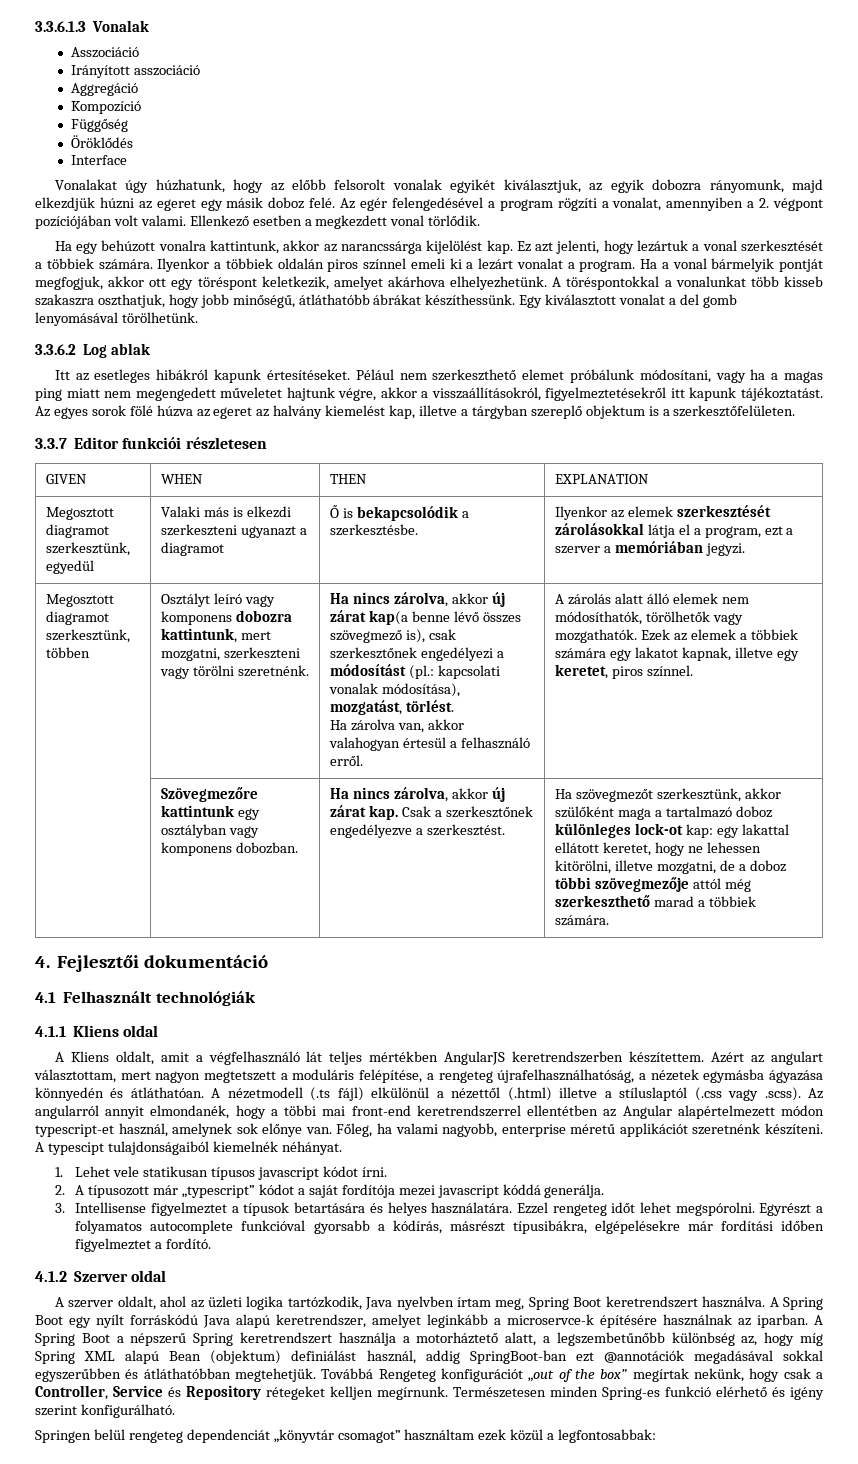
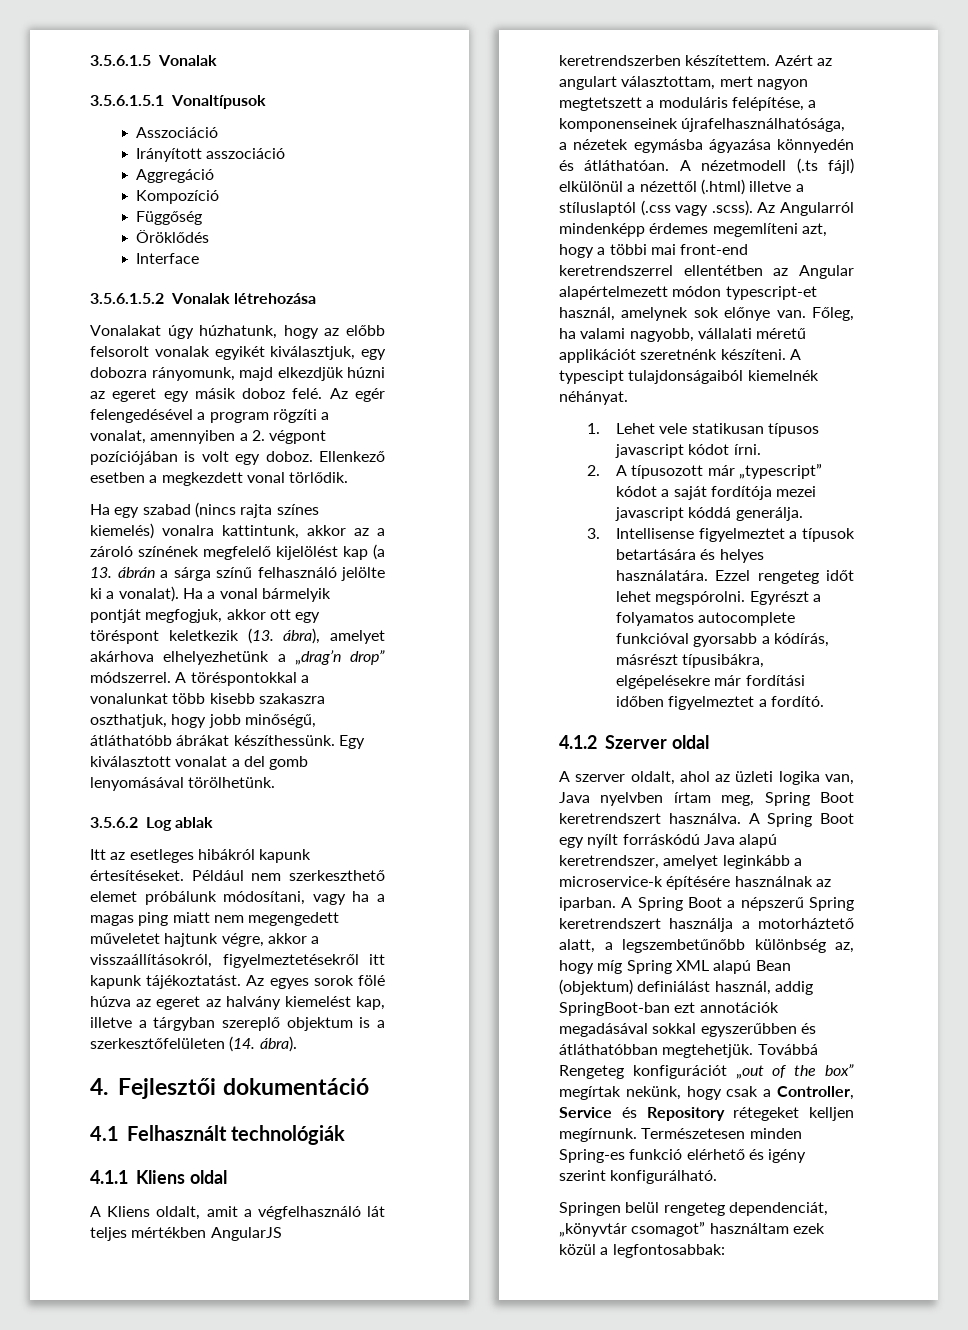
- 3.3.6.1.3 Vonalak
+ 3.5.6.1.5 Vonalak
+ 3.5.6.1.5.1 Vonaltípusok
+ 3.5.6.1.5.2 Vonalak létrehozása
- Vonalakat úgy húzhatunk, hogy az előbb felsorolt vonalak egyikét kiválasztjuk, az egyik dobozra rányomunk, majd elkezdjük húzni az egeret egy másik doboz felé.
+ Vonalakat úgy húzhatunk, hogy az előbb felsorolt vonalak egyikét kiválasztjuk, egy dobozra rányomunk, majd elkezdjük húzni az egeret egy másik doboz felé.
- Az egér felengedésével a program rögzíti a vonalat, amennyiben a 2. végpont pozíciójában volt valami.
+ Az egér felengedésével a program rögzíti a vonalat, amennyiben a 2. végpont pozíciójában is volt egy doboz.
- Ha egy behúzott vonalra kattintunk, akkor az narancssárga kijelölést kap. Ez azt jelenti, hogy lezártuk a vonal szerkesztését a többiek számára. Ilyenkor a többiek oldalán piros színnel emeli ki a lezárt vonalat a program.
+ Ha egy szabad (nincs rajta színes kiemelés) vonalra kattintunk, akkor az a zároló színének megfelelő kijelölést kap (a 13. ábrán a sárga színű felhasználó jelölte ki a vonalat).
- Ha a vonal bármelyik pontját megfogjuk, akkor ott egy töréspont keletkezik, amelyet akárhova elhelyezhetünk.
+ Ha a vonal bármelyik pontját megfogjuk, akkor ott egy töréspont keletkezik (13. ábra), amelyet akárhova elhelyezhetünk a „drag’n drop” módszerrel.
- A töréspontokkal a vonalunkat több kisseb szakaszra oszthatjuk, hogy jobb minőségű, átláthatóbb ábrákat készíthessünk.
+ A töréspontokkal a vonalunkat több kisebb szakaszra oszthatjuk, hogy jobb minőségű, átláthatóbb ábrákat készíthessünk.
- 3.3.6.2 Log ablak
+ 3.5.6.2 Log ablak
- Pélául nem szerkeszthető elemet próbálunk módosítani, vagy ha a magas ping miatt nem megengedett műveletet hajtunk végre, akkor a visszaállításokról, figyelmeztetésekről itt kapunk tájékoztatást.
+ Például nem szerkeszthető elemet próbálunk módosítani, vagy ha a magas ping miatt nem megengedett műveletet hajtunk végre, akkor a visszaállításokról, figyelmeztetésekről itt kapunk tájékoztatást.
- Az egyes sorok fölé húzva az egeret az halvány kiemelést kap, illetve a tárgyban szereplő objektum is a szerkesztőfelületen.
- 3.3.7 Editor funkciói részletesen
- GIVEN | WHEN | THEN | EXPLANATION
- Megosztott diagramot szerkesztünk, egyedül | Valaki más is elkezdi szerkeszteni ugyanazt a diagramot | Ő is bekapcsolódik a szerkesztésbe. | Ilyenkor az elemek szerkesztését zárolásokkal látja el a program, ezt a szerver a memóriában jegyzi.
- Megosztott diagramot szerkesztünk, többen | Osztályt leíró vagy komponens dobozra kattintunk, mert mozgatni, szerkeszteni vagy törölni szeretnénk. | Ha nincs zárolva, akkor új zárat kap(a benne lévő összes szövegmező is), csak szerkesztőnek engedélyezi a módosítást (pl.: kapcsolati vonalak módosítása), mozgatást, törlést.
- Ha zárolva van, akkor valahogyan értesül a felhasználó erről. | A zárolás alatt álló elemek nem módosíthatók, törölhetők vagy mozgathatók. Ezek az elemek a többiek számára egy lakatot kapnak, illetve egy keretet, piros színnel.
- | Szövegmezőre kattintunk egy osztályban vagy komponens dobozban. | Ha nincs zárolva, akkor új zárat kap. Csak a szerkesztőnek engedélyezve a szerkesztést. | Ha szövegmezőt szerkesztünk, akkor szülőként maga a tartalmazó doboz különleges lock-ot kap: egy lakattal ellátott keretet, hogy ne lehessen kitörölni, illetve mozgatni, de a doboz többi szövegmezője attól még szerkeszthető marad a többiek számára.
+ Az egyes sorok fölé húzva az egeret az halvány kiemelést kap, illetve a tárgyban szereplő objektum is a szerkesztőfelületen (14. ábra).
- Azért az angulart választottam, mert nagyon megtetszett a moduláris felépítése, a rengeteg újrafelhasználhatóság, a nézetek egymásba ágyazása könnyedén és átláthatóan.
+ Azért az angulart választottam, mert nagyon megtetszett a moduláris felépítése, a komponenseinek újrafelhasználhatósága, a nézetek egymásba ágyazása könnyedén és átláthatóan.
- A nézetmodell (.ts fájl) elkülönül a nézettől (.html) illetve a stíluslaptól (.css vagy .scss). Az angularról annyit elmondanék, hogy a többi mai front-end keretrendszerrel ellentétben az Angular alapértelmezett módon typescript-et használ, amelynek sok előnye van.
+ A nézetmodell (.ts fájl) elkülönül a nézettől (.html) illetve a stíluslaptól (.css vagy .scss). Az Angularról mindenképp érdemes megemlíteni azt, hogy a többi mai front-end keretrendszerrel ellentétben az Angular alapértelmezett módon typescript-et használ, amelynek sok előnye van.
- Főleg, ha valami nagyobb, enterprise méretű applikációt szeretnénk készíteni.
+ Főleg, ha valami nagyobb, vállalati méretű applikációt szeretnénk készíteni.
- A szerver oldalt, ahol az üzleti logika tartózkodik, Java nyelvben írtam meg, Spring Boot keretrendszert használva.
+ A szerver oldalt, ahol az üzleti logika van, Java nyelvben írtam meg, Spring Boot keretrendszert használva.
- A Spring Boot egy nyílt forráskódú Java alapú keretrendszer, amelyet leginkább a microservce-k építésére használnak az iparban.
+ A Spring Boot egy nyílt forráskódú Java alapú keretrendszer, amelyet leginkább a microservice-k építésére használnak az iparban.
- A Spring Boot a népszerű Spring keretrendszert használja a motorháztető alatt, a legszembetűnőbb különbség az, hogy míg Spring XML alapú Bean (objektum) definiálást használ, addig SpringBoot-ban ezt @annotációk megadásával sokkal egyszerűbben és átláthatóbban megtehetjük.
+ A Spring Boot a népszerű Spring keretrendszert használja a motorháztető alatt, a legszembetűnőbb különbség az, hogy míg Spring XML alapú Bean (objektum) definiálást használ, addig SpringBoot-ban ezt annotációk megadásával sokkal egyszerűbben és átláthatóbban megtehetjük.
- Springen belül rengeteg dependenciát „könyvtár csomagot” használtam ezek közül a legfontosabbak:
+ Springen belül rengeteg dependenciát, „könyvtár csomagot” használtam ezek közül a legfontosabbak:

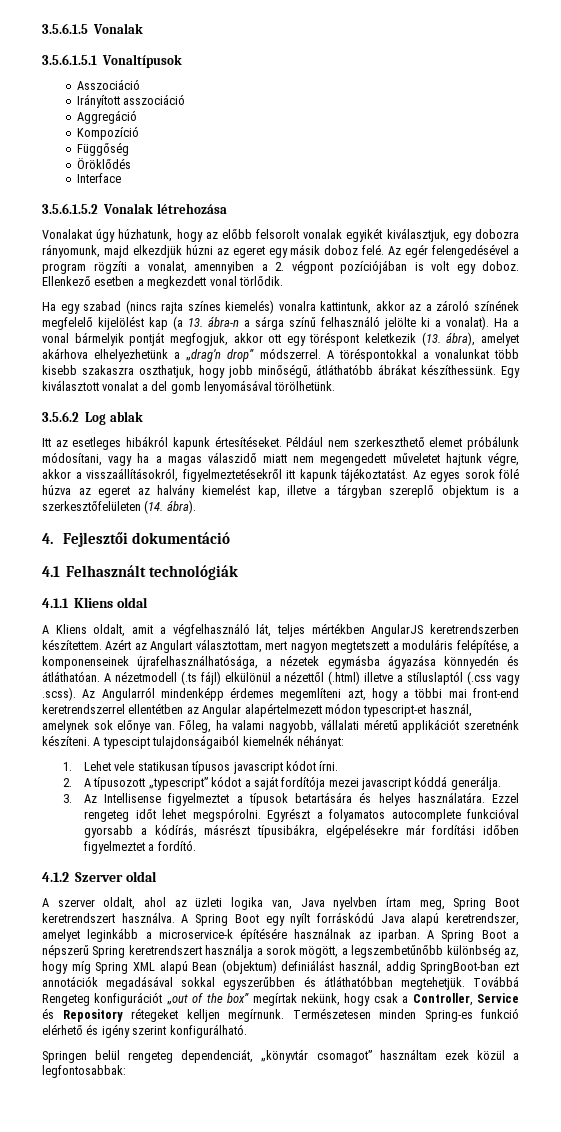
- Ha egy szabad (nincs rajta színes kiemelés) vonalra kattintunk, akkor az a zároló színének megfelelő kijelölést kap (a 13. ábrán a sárga színű felhasználó jelölte ki a vonalat).
+ Ha egy szabad (nincs rajta színes kiemelés) vonalra kattintunk, akkor az a zároló színének megfelelő kijelölést kap (a 13. ábra-n a sárga színű felhasználó jelölte ki a vonalat).
- Például nem szerkeszthető elemet próbálunk módosítani, vagy ha a magas ping miatt nem megengedett műveletet hajtunk végre, akkor a visszaállításokról, figyelmeztetésekről itt kapunk tájékoztatást.
+ Például nem szerkeszthető elemet próbálunk módosítani, vagy ha a magas válaszidő miatt nem megengedett műveletet hajtunk végre, akkor a visszaállításokról, figyelmeztetésekről itt kapunk tájékoztatást.
- A Kliens oldalt, amit a végfelhasználó lát teljes mértékben AngularJS keretrendszerben készítettem.
+ A Kliens oldalt, amit a végfelhasználó lát, teljes mértékben AngularJS keretrendszerben készítettem.
- Azért az angulart választottam, mert nagyon megtetszett a moduláris felépítése, a komponenseinek újrafelhasználhatósága, a nézetek egymásba ágyazása könnyedén és átláthatóan.
+ Azért az Angulart választottam, mert nagyon megtetszett a moduláris felépítése, a komponenseinek újrafelhasználhatósága, a nézetek egymásba ágyazása könnyedén és átláthatóan.
- A typescipt tulajdonságaiból kiemelnék néhányat.
+ A typescipt tulajdonságaiból kiemelnék néhányat:
- 2. A típusozott már „typescript” kódot a saját fordítója mezei javascript kóddá generálja.
+ 2. A típusozott „typescript” kódot a saját fordítója mezei javascript kóddá generálja.
- 3. Intellisense figyelmeztet a típusok betartására és helyes használatára.
+ 3. Az Intellisense figyelmeztet a típusok betartására és helyes használatára.
- A Spring Boot a népszerű Spring keretrendszert használja a motorháztető alatt, a legszembetűnőbb különbség az, hogy míg Spring XML alapú Bean (objektum) definiálást használ, addig SpringBoot-ban ezt annotációk megadásával sokkal egyszerűbben és átláthatóbban megtehetjük.
+ A Spring Boot a népszerű Spring keretrendszert használja a sorok mögött, a legszembetűnőbb különbség az, hogy míg Spring XML alapú Bean (objektum) definiálást használ, addig SpringBoot-ban ezt annotációk megadásával sokkal egyszerűbben és átláthatóbban megtehetjük.

